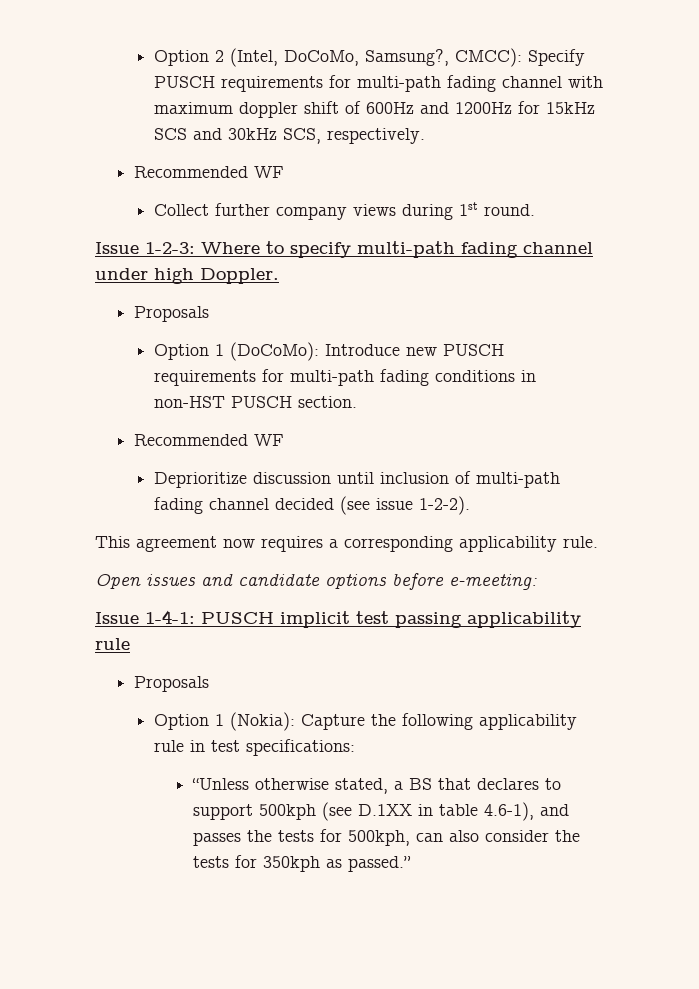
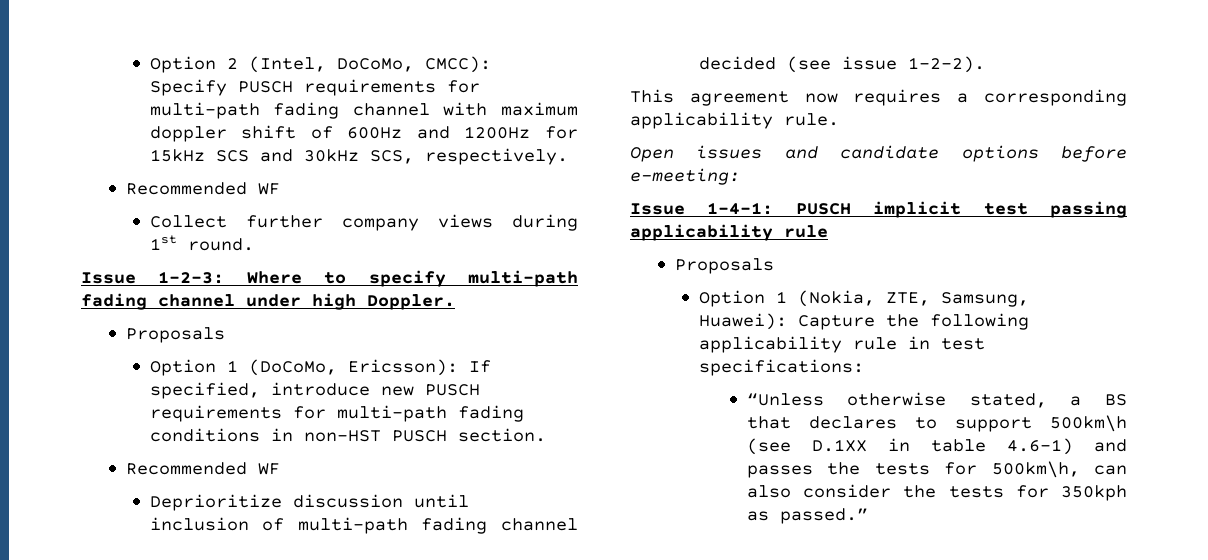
- Option 2 (Intel, DoCoMo, Samsung?, CMCC): Specify PUSCH requirements for multi-path fading channel with maximum doppler shift of 600Hz and 1200Hz for 15kHz SCS and 30kHz SCS, respectively.
+ Option 2 (Intel, DoCoMo, CMCC): Specify PUSCH requirements for multi-path fading channel with maximum doppler shift of 600Hz and 1200Hz for 15kHz SCS and 30kHz SCS, respectively.
- Option 1 (DoCoMo): Introduce new PUSCH requirements for multi-path fading conditions in non-HST PUSCH section.
+ Option 1 (DoCoMo, Ericsson): If specified, introduce new PUSCH requirements for multi-path fading conditions in non-HST PUSCH section.
- Option 1 (Nokia): Capture the following applicability rule in test specifications:
+ Option 1 (Nokia, ZTE, Samsung, Huawei): Capture the following applicability rule in test specifications:
- “Unless otherwise stated, a BS that declares to support 500kph (see D.1XX in table 4.6-1), and passes the tests for 500kph, can also consider the tests for 350kph as passed.”
+ “Unless otherwise stated, a BS that declares to support 500km\h (see D.1XX in table 4.6-1) and passes the tests for 500km\h, can also consider the tests for 350kph as passed.”

